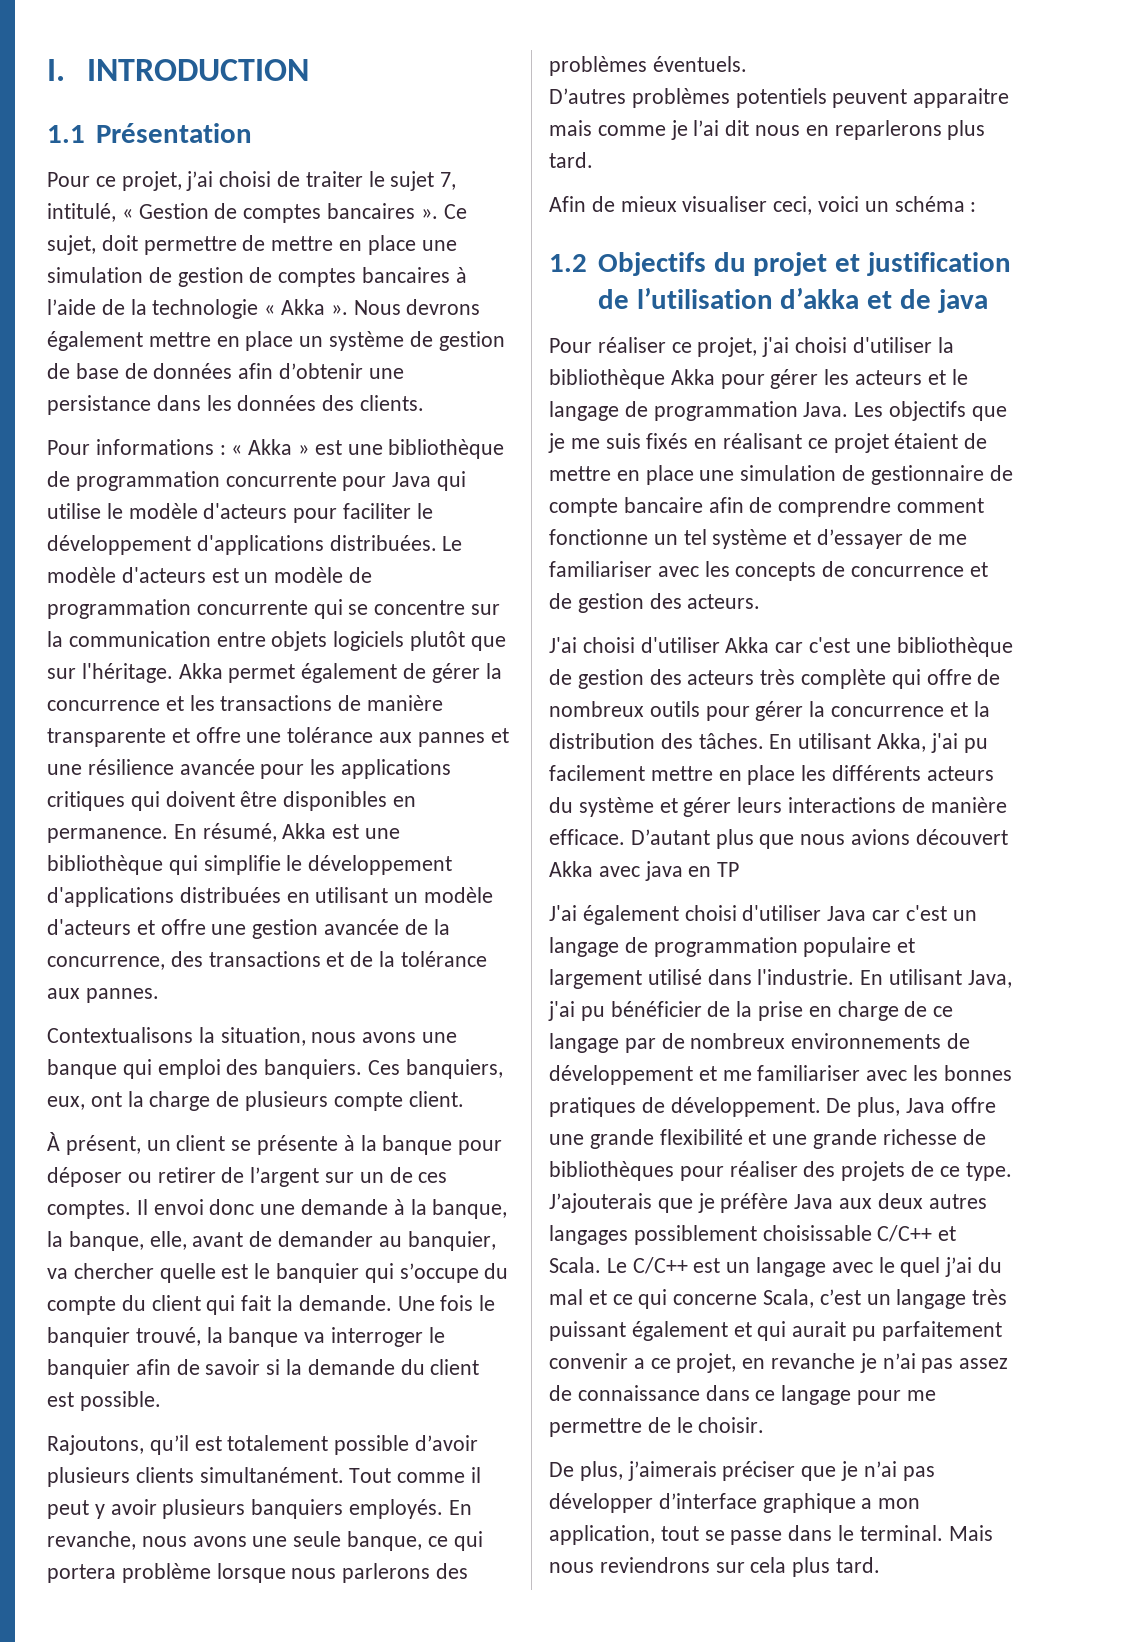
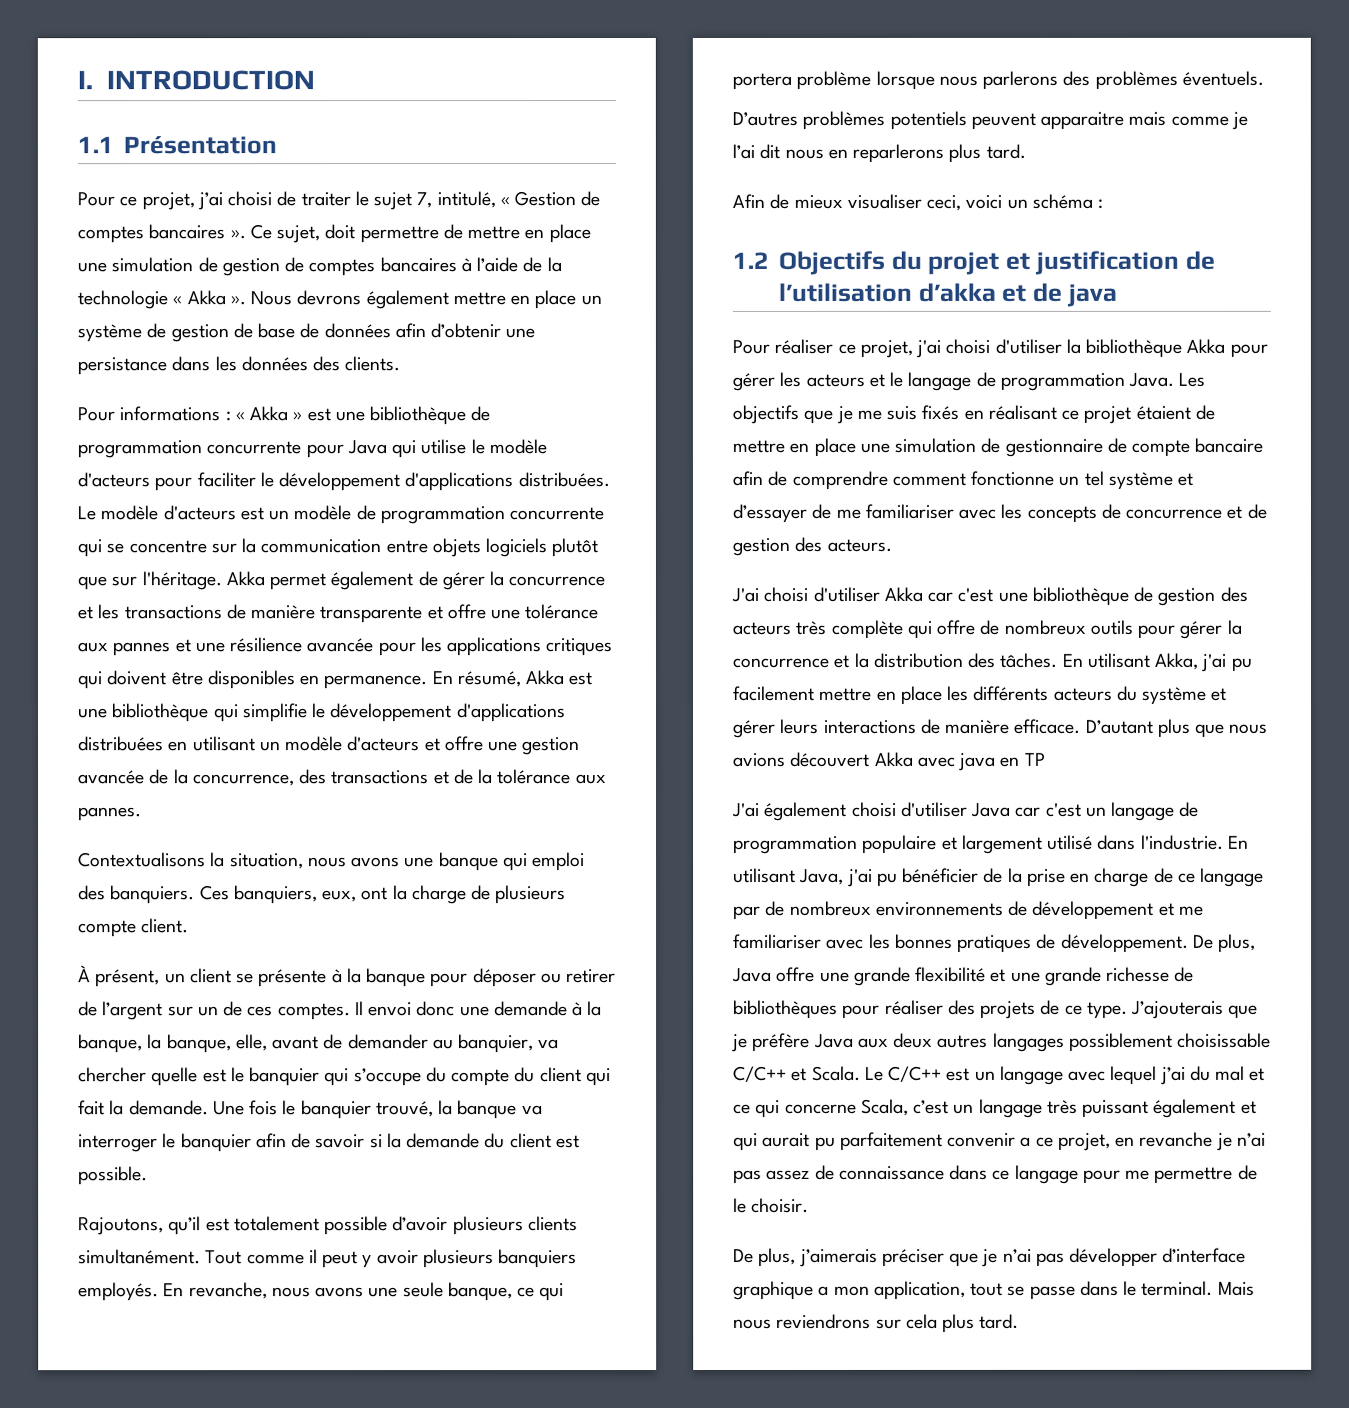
- Le C/C++ est un langage avec le quel j’ai du mal et ce qui concerne Scala, c’est un langage très puissant également et qui aurait pu parfaitement convenir a ce projet, en revanche je n’ai pas assez de connaissance dans ce langage pour me permettre de le choisir.
+ Le C/C++ est un langage avec lequel j’ai du mal et ce qui concerne Scala, c’est un langage très puissant également et qui aurait pu parfaitement convenir a ce projet, en revanche je n’ai pas assez de connaissance dans ce langage pour me permettre de le choisir.

